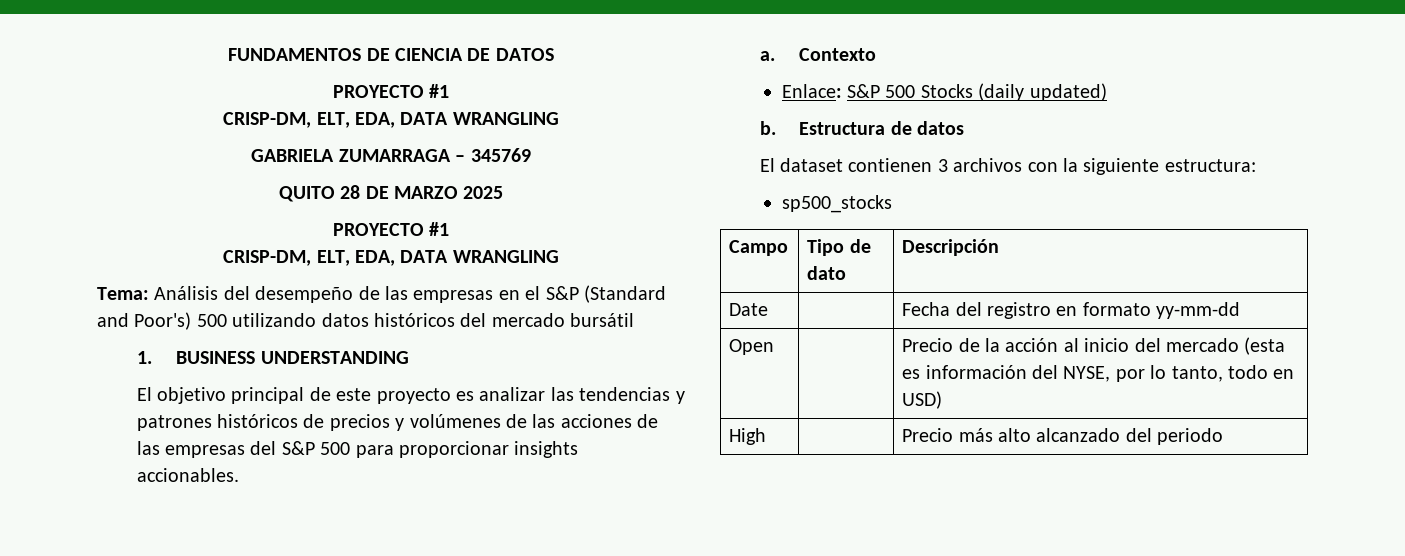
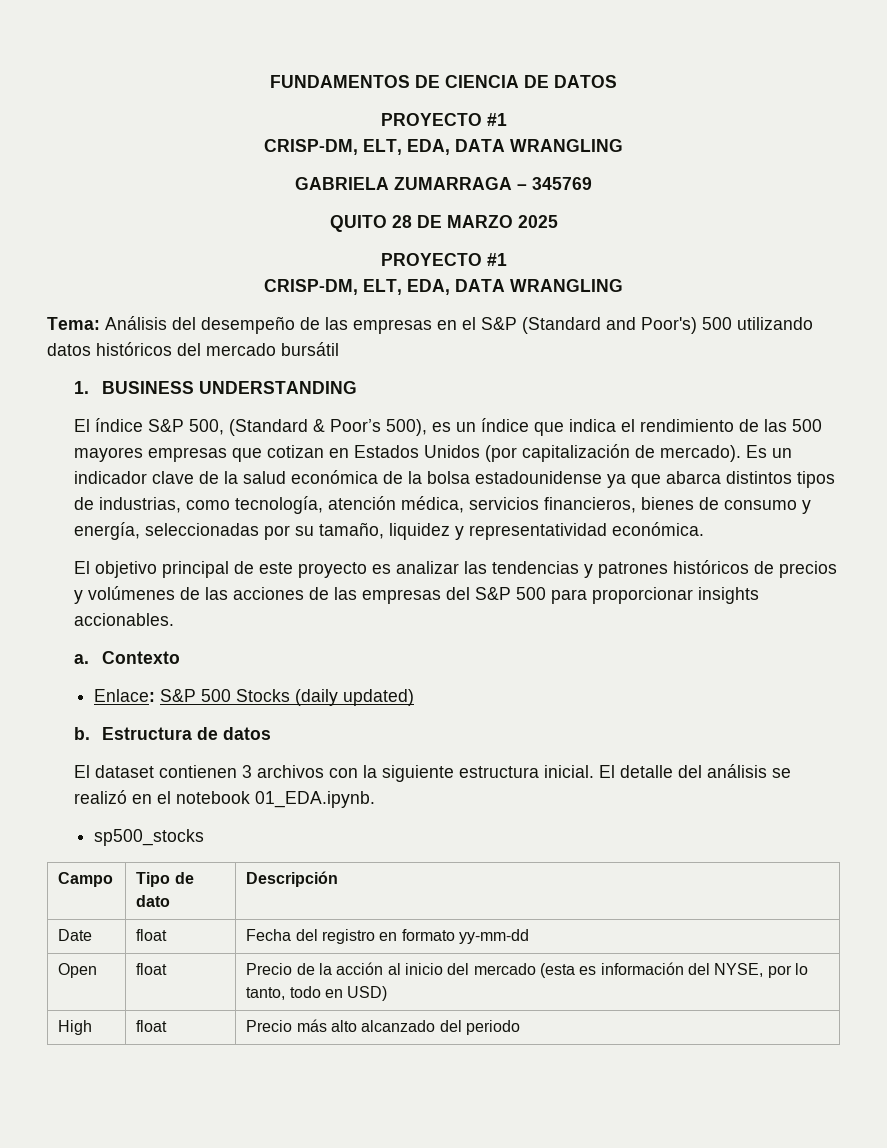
+ El índice S&P 500, (Standard & Poor’s 500), es un índice que indica el rendimiento de las 500 mayores empresas que cotizan en Estados Unidos (por capitalización de mercado). Es un indicador clave de la salud económica de la bolsa estadounidense ya que abarca distintos tipos de industrias, como tecnología, atención médica, servicios financieros, bienes de consumo y energía, seleccionadas por su tamaño, liquidez y representatividad económica.
- El dataset contienen 3 archivos con la siguiente estructura:
+ El dataset contienen 3 archivos con la siguiente estructura inicial. El detalle del análisis se realizó en el notebook 01_EDA.ipynb.
- Date | | Fecha del registro en formato yy-mm-dd
+ Date | float | Fecha del registro en formato yy-mm-dd
- Open | | Precio de la acción al inicio del mercado (esta es información del NYSE, por lo tanto, todo en USD)
+ Open | float | Precio de la acción al inicio del mercado (esta es información del NYSE, por lo tanto, todo en USD)
- High | | Precio más alto alcanzado del periodo
+ High | float | Precio más alto alcanzado del periodo

